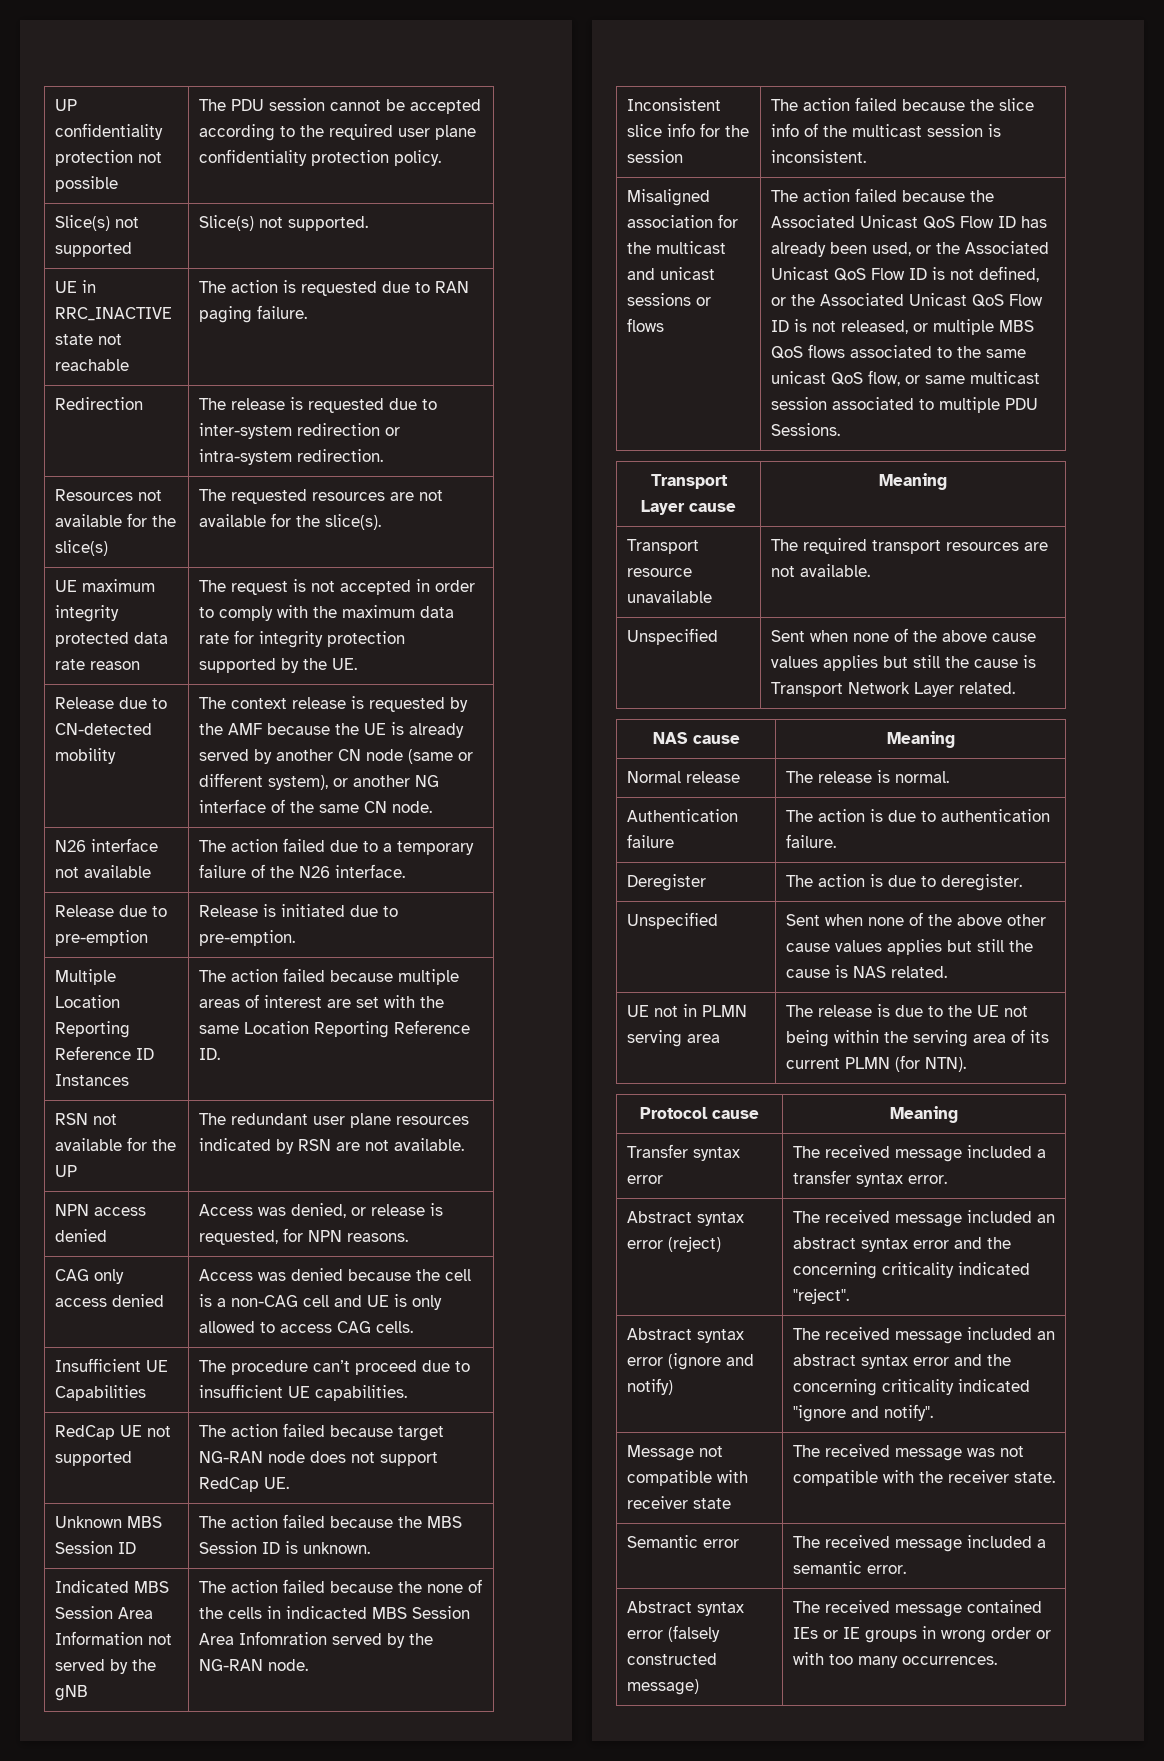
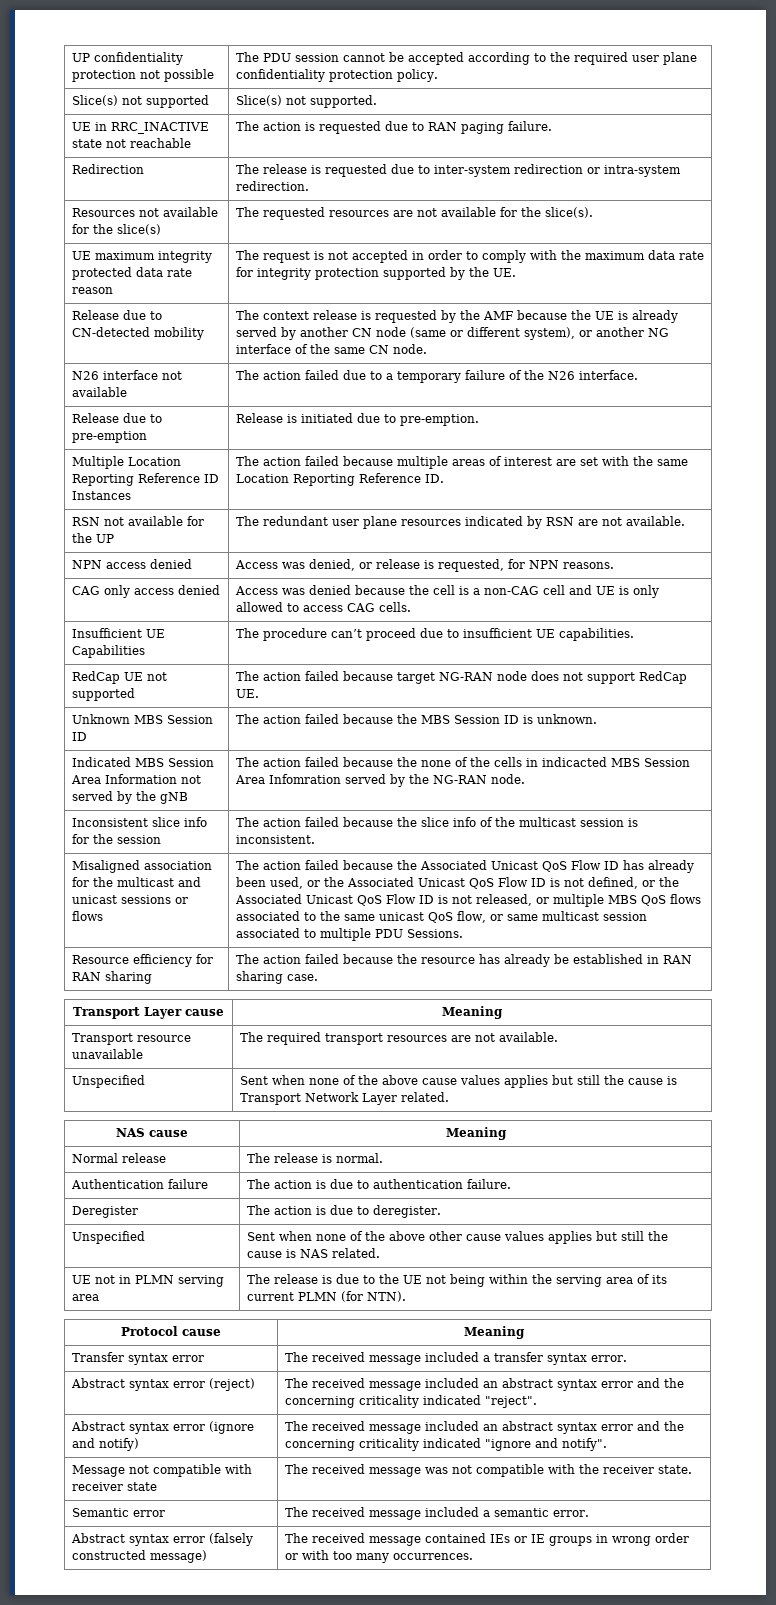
+ Resource efficiency for RAN sharing | The action failed because the resource has already be established in RAN sharing case.

